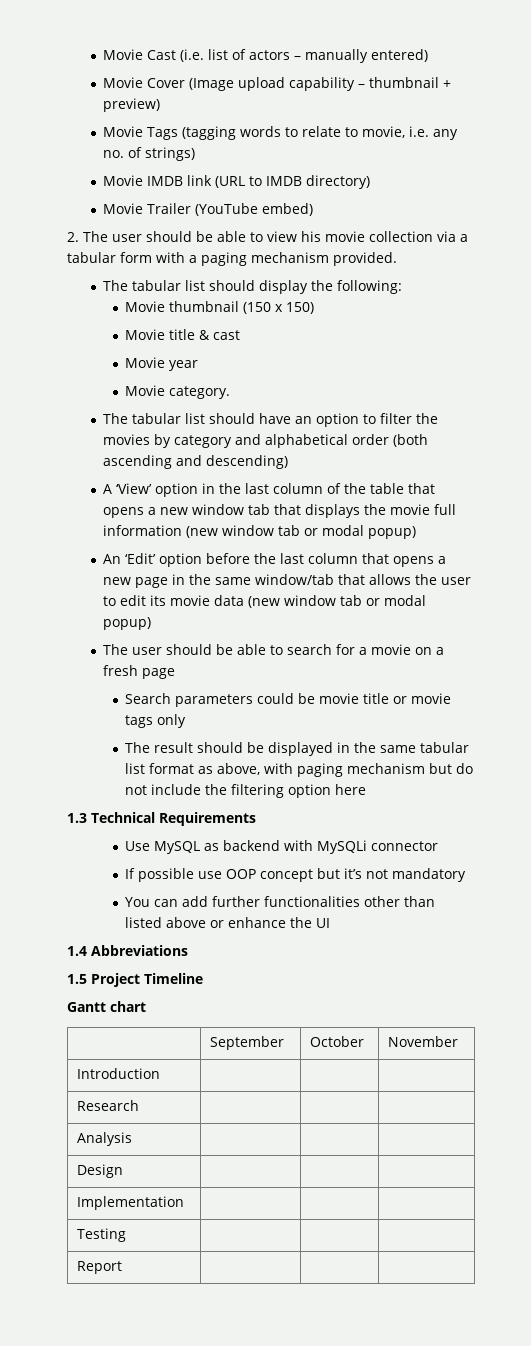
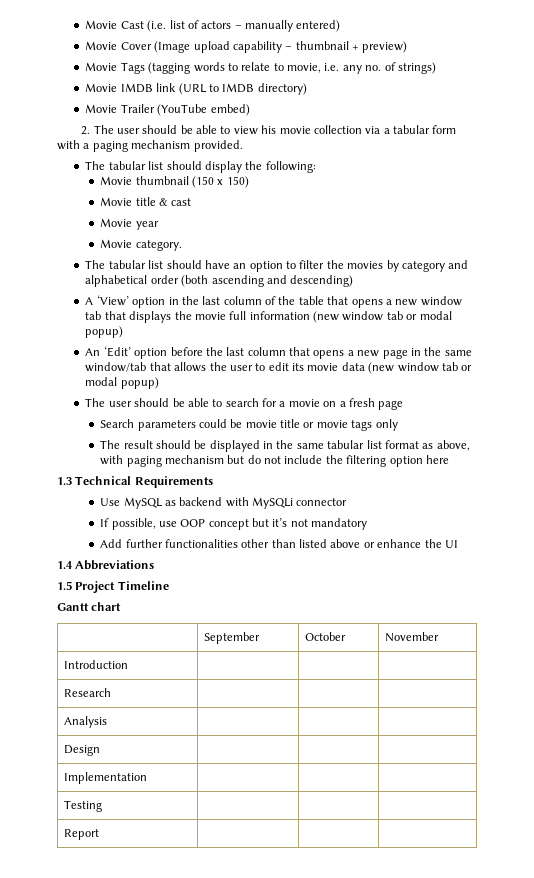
- If possible use OOP concept but it’s not mandatory
+ If possible, use OOP concept but it’s not mandatory
- You can add further functionalities other than listed above or enhance the UI
+ Add further functionalities other than listed above or enhance the UI

